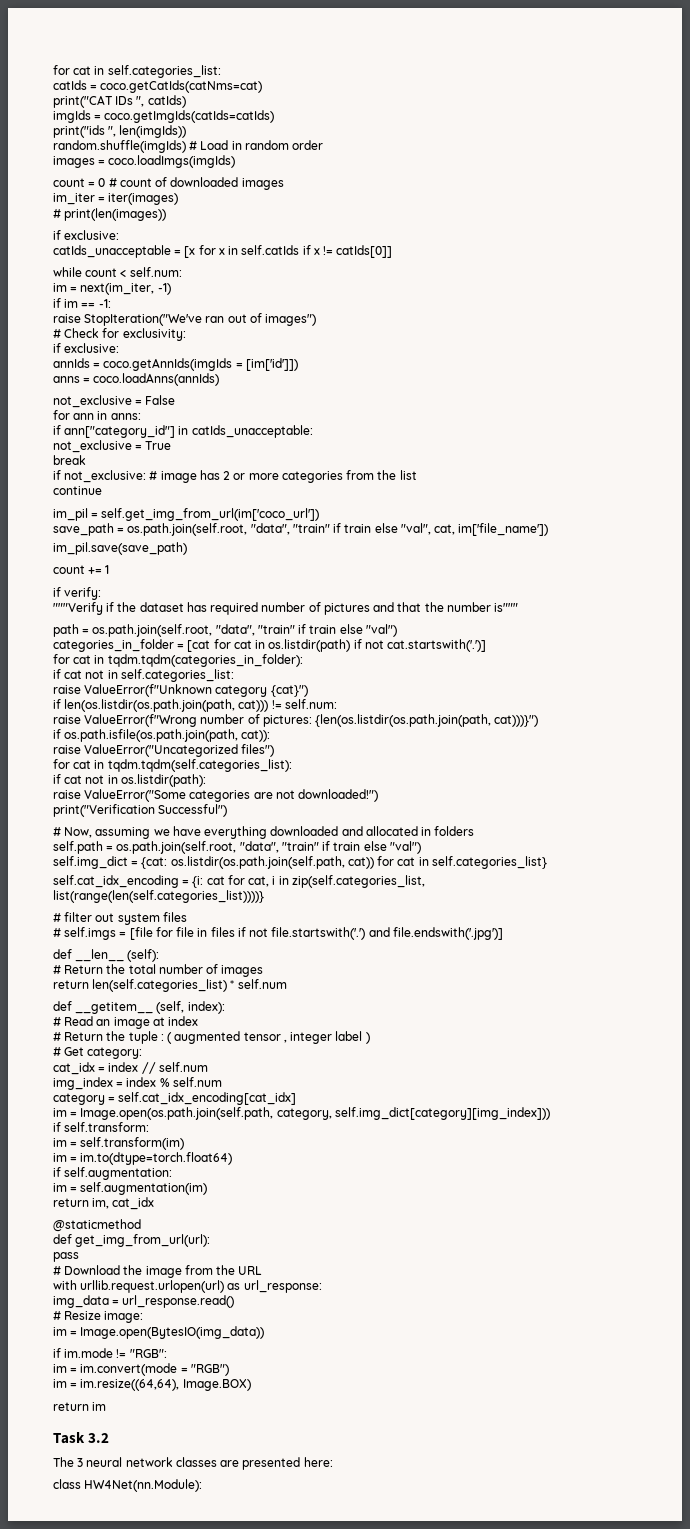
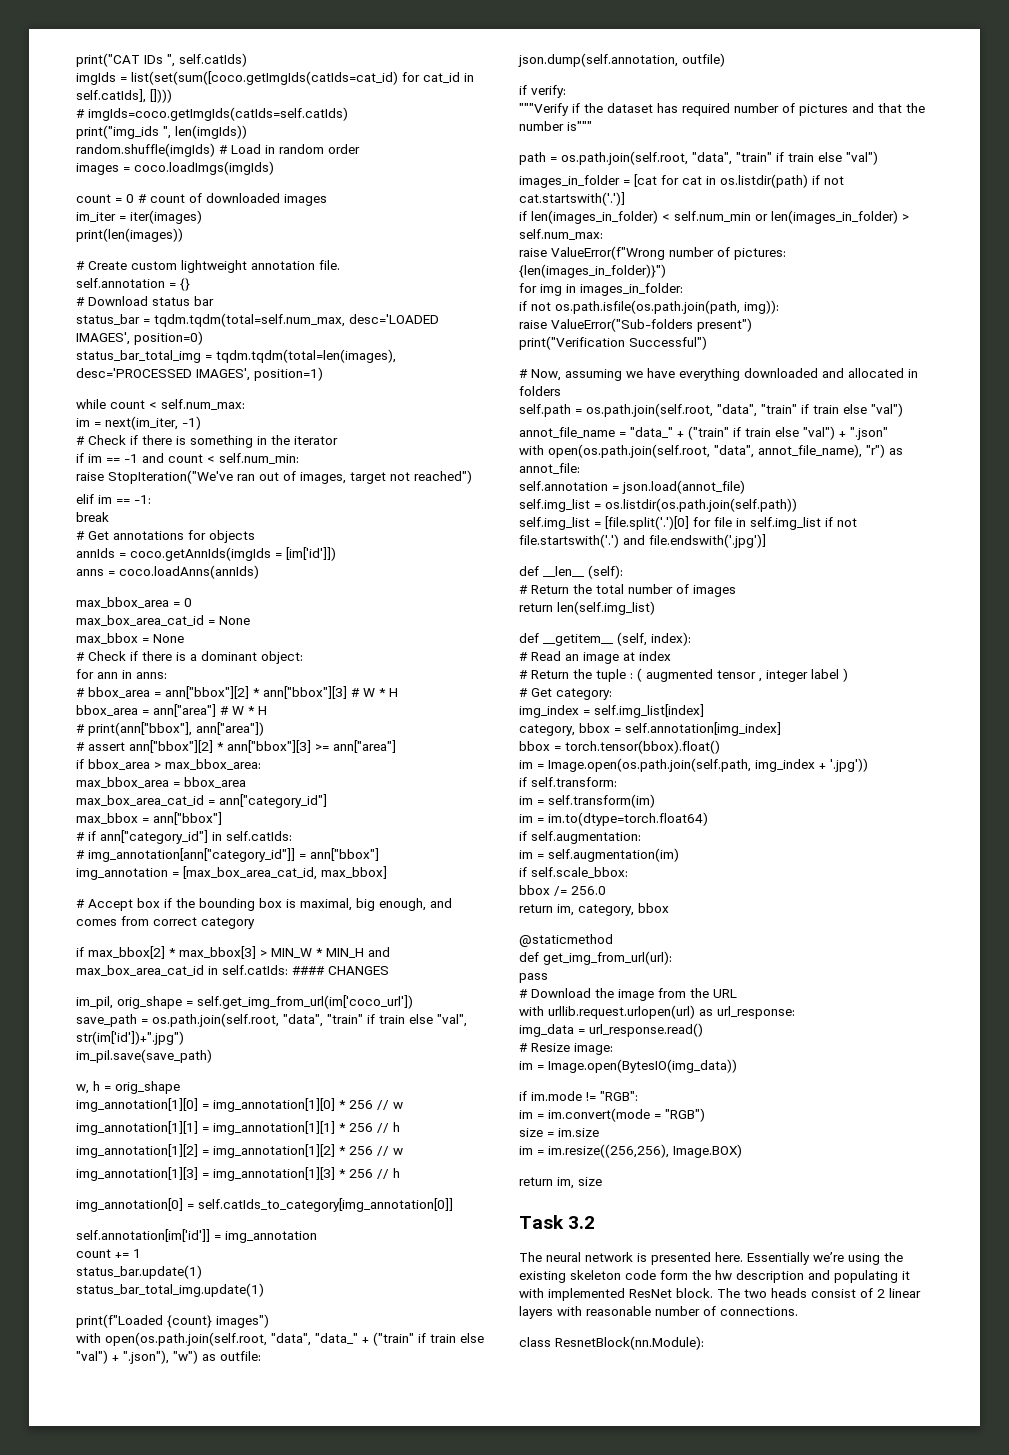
- for cat in self.categories_list:
- catIds = coco.getCatIds(catNms=cat)
- print("CAT IDs ", catIds)
+ print("CAT IDs ", self.catIds)
- imgIds = coco.getImgIds(catIds=catIds)
- print("ids ", len(imgIds))
+ imgIds = list(set(sum([coco.getImgIds(catIds=cat_id) for cat_id in self.catIds], [])))
+ # imgIds=coco.getImgIds(catIds=self.catIds)
+ print("img_ids ", len(imgIds))
- # print(len(images))
- if exclusive:
- catIds_unacceptable = [x for x in self.catIds if x != catIds[0]]
+ print(len(images))
+ # Create custom lightweight annotation file.
+ self.annotation = {}
+ # Download status bar
+ status_bar = tqdm.tqdm(total=self.num_max, desc='LOADED IMAGES', position=0)
+ status_bar_total_img = tqdm.tqdm(total=len(images), desc='PROCESSED IMAGES', position=1)
- while count < self.num:
+ while count < self.num_max:
- if im == -1:
+ # Check if there is something in the iterator
+ if im == -1 and count < self.num_min:
- raise StopIteration("We've ran out of images")
- # Check for exclusivity:
- if exclusive:
+ raise StopIteration("We've ran out of images, target not reached")
+ elif im == -1:
+ break
+ # Get annotations for objects
- not_exclusive = False
+ max_bbox_area = 0
+ max_box_area_cat_id = None
+ max_bbox = None
+ # Check if there is a dominant object:
  for ann in anns:
- if ann["category_id"] in catIds_unacceptable:
- not_exclusive = True
- break
- if not_exclusive: # image has 2 or more categories from the list
- continue
- im_pil = self.get_img_from_url(im['coco_url'])
+ # bbox_area = ann["bbox"][2] * ann["bbox"][3] # W * H
+ bbox_area = ann["area"] # W * H
+ # print(ann["bbox"], ann["area"])
+ # assert ann["bbox"][2] * ann["bbox"][3] >= ann["area"]
+ if bbox_area > max_bbox_area:
+ max_bbox_area = bbox_area
+ max_box_area_cat_id = ann["category_id"]
+ max_bbox = ann["bbox"]
+ # if ann["category_id"] in self.catIds:
+ # img_annotation[ann["category_id"]] = ann["bbox"]
+ img_annotation = [max_box_area_cat_id, max_bbox]
+ # Accept box if the bounding box is maximal, big enough, and comes from correct category
+ if max_bbox[2] * max_bbox[3] > MIN_W * MIN_H and max_box_area_cat_id in self.catIds: #### CHANGES
+ im_pil, orig_shape = self.get_img_from_url(im['coco_url'])
- save_path = os.path.join(self.root, "data", "train" if train else "val", cat, im['file_name'])
+ save_path = os.path.join(self.root, "data", "train" if train else "val", str(im['id'])+".jpg")
+ w, h = orig_shape
+ img_annotation[1][0] = img_annotation[1][0] * 256 // w
+ img_annotation[1][1] = img_annotation[1][1] * 256 // h
+ img_annotation[1][2] = img_annotation[1][2] * 256 // w
+ img_annotation[1][3] = img_annotation[1][3] * 256 // h
+ img_annotation[0] = self.catIds_to_category[img_annotation[0]]
+ self.annotation[im['id']] = img_annotation
  count += 1
+ status_bar.update(1)
+ status_bar_total_img.update(1)
+ print(f"Loaded {count} images")
+ with open(os.path.join(self.root, "data", "data_" + ("train" if train else "val") + ".json"), "w") as outfile:
+ json.dump(self.annotation, outfile)
- categories_in_folder = [cat for cat in os.listdir(path) if not cat.startswith('.')]
+ images_in_folder = [cat for cat in os.listdir(path) if not cat.startswith('.')]
- for cat in tqdm.tqdm(categories_in_folder):
- if cat not in self.categories_list:
- raise ValueError(f"Unknown category {cat}")
- if len(os.listdir(os.path.join(path, cat))) != self.num:
+ if len(images_in_folder) < self.num_min or len(images_in_folder) > self.num_max:
- raise ValueError(f"Wrong number of pictures: {len(os.listdir(os.path.join(path, cat)))}")
- if os.path.isfile(os.path.join(path, cat)):
- raise ValueError("Uncategorized files")
- for cat in tqdm.tqdm(self.categories_list):
- if cat not in os.listdir(path):
- raise ValueError("Some categories are not downloaded!")
+ raise ValueError(f"Wrong number of pictures: {len(images_in_folder)}")
+ for img in images_in_folder:
+ if not os.path.isfile(os.path.join(path, img)):
+ raise ValueError("Sub-folders present")
- self.img_dict = {cat: os.listdir(os.path.join(self.path, cat)) for cat in self.categories_list}
- self.cat_idx_encoding = {i: cat for cat, i in zip(self.categories_list, list(range(len(self.categories_list))))}
- # filter out system files
- # self.imgs = [file for file in files if not file.startswith('.') and file.endswith('.jpg')]
+ annot_file_name = "data_" + ("train" if train else "val") + ".json"
+ with open(os.path.join(self.root, "data", annot_file_name), "r") as annot_file:
+ self.annotation = json.load(annot_file)
+ self.img_list = os.listdir(os.path.join(self.path))
+ self.img_list = [file.split('.')[0] for file in self.img_list if not file.startswith('.') and file.endswith('.jpg')]
- return len(self.categories_list) * self.num
+ return len(self.img_list)
- cat_idx = index // self.num
- img_index = index % self.num
- category = self.cat_idx_encoding[cat_idx]
+ img_index = self.img_list[index]
+ category, bbox = self.annotation[img_index]
+ bbox = torch.tensor(bbox).float()
- im = Image.open(os.path.join(self.path, category, self.img_dict[category][img_index]))
+ im = Image.open(os.path.join(self.path, img_index + '.jpg'))
- return im, cat_idx
+ if self.scale_bbox:
+ bbox /= 256.0
+ return im, category, bbox
- im = im.resize((64,64), Image.BOX)
+ size = im.size
+ im = im.resize((256,256), Image.BOX)
- return im
+ return im, size
- The 3 neural network classes are presented here:
+ The neural network is presented here. Essentially we’re using the existing skeleton code form the hw description and populating it with implemented ResNet block. The two heads consist of 2 linear layers with reasonable number of connections.
- class HW4Net(nn.Module):
+ class ResnetBlock(nn.Module):

